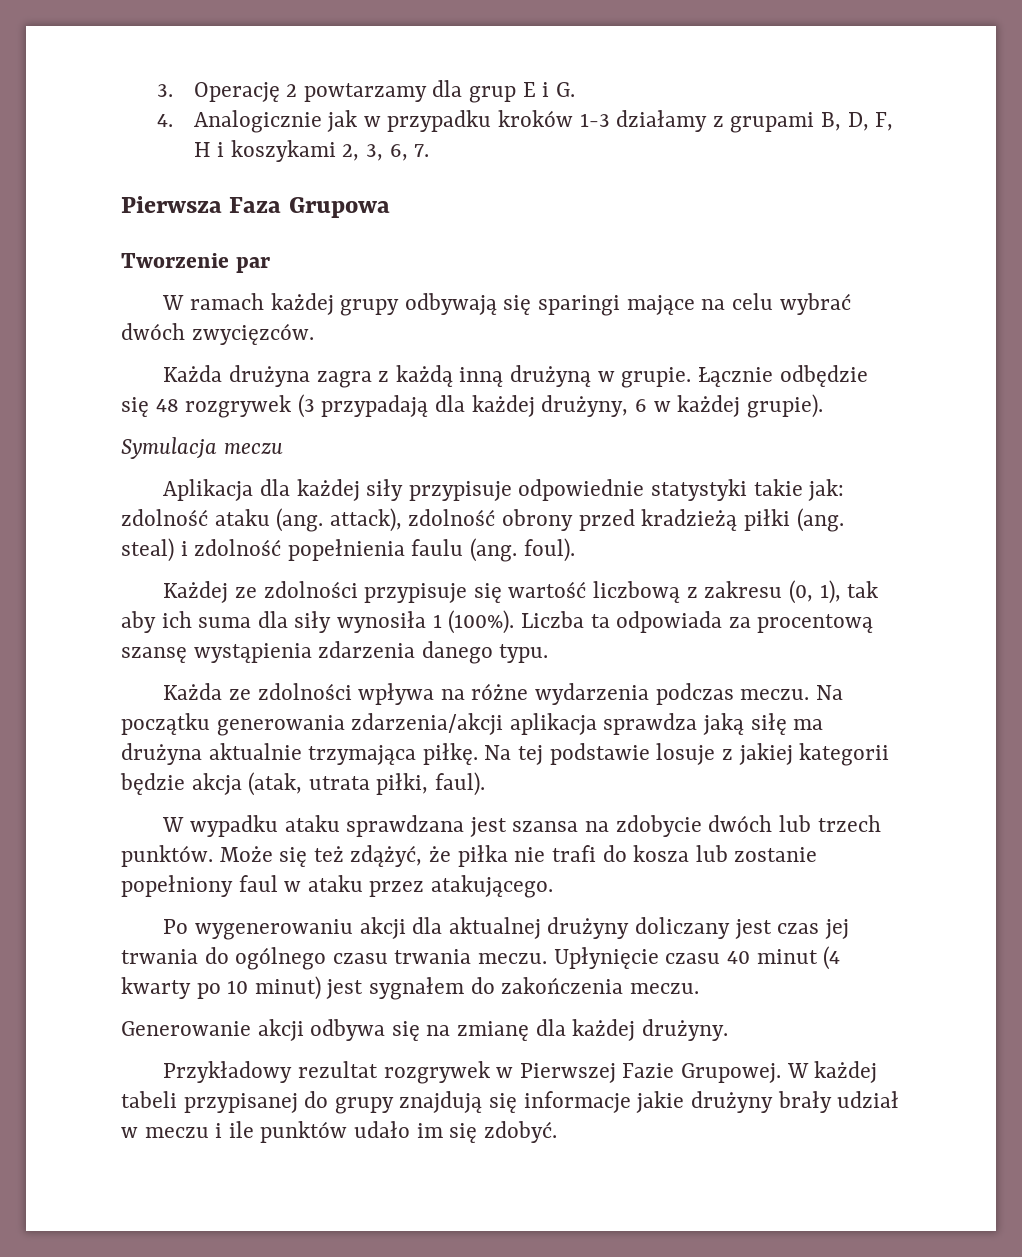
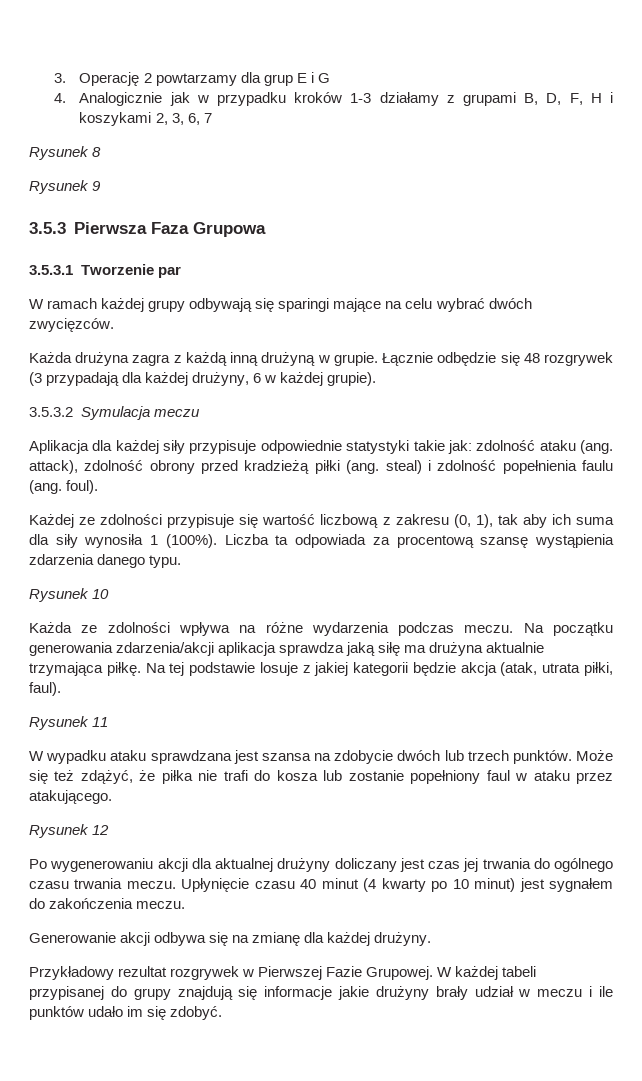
- 3. Operację 2 powtarzamy dla grup E i G.
+ 3. Operację 2 powtarzamy dla grup E i G
- 4. Analogicznie jak w przypadku kroków 1-3 działamy z grupami B, D, F, H i koszykami 2, 3, 6, 7.
- Pierwsza Faza Grupowa
+ 4. Analogicznie jak w przypadku kroków 1-3 działamy z grupami B, D, F, H i koszykami 2, 3, 6, 7
+ Rysunek 8
+ Rysunek 9
+ 3.5.3 Pierwsza Faza Grupowa
- Tworzenie par
+ 3.5.3.1 Tworzenie par
- Symulacja meczu
+ 3.5.3.2 Symulacja meczu
+ Rysunek 10
+ Rysunek 11
+ Rysunek 12

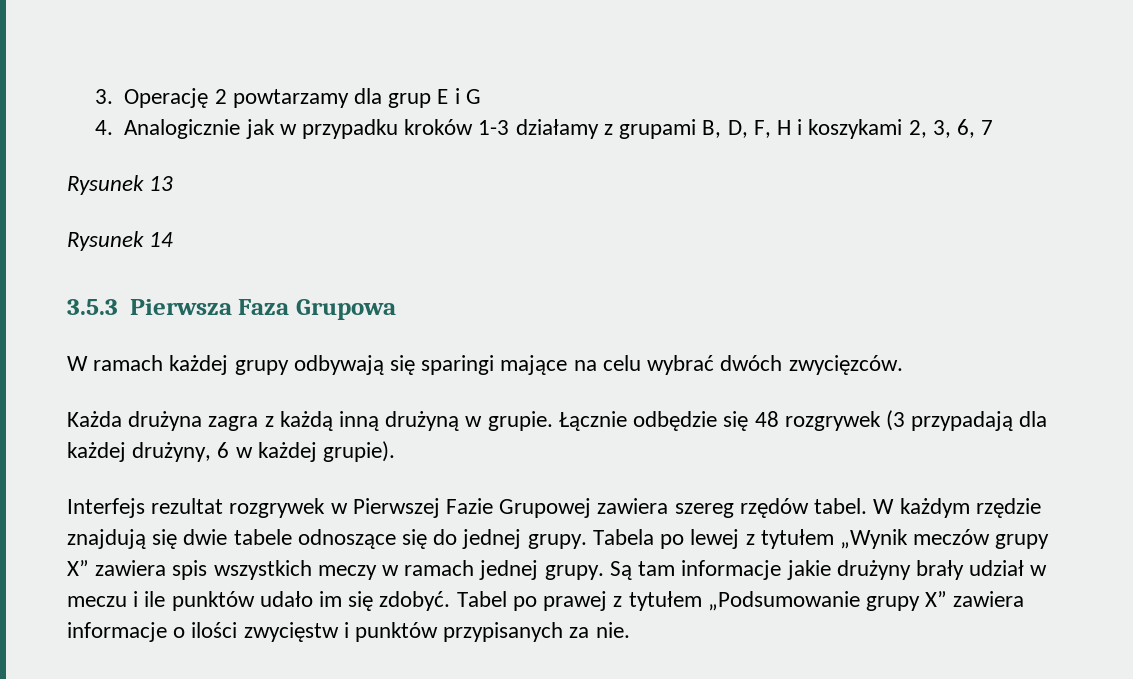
- Rysunek 8
- Rysunek 9
+ Rysunek 13
+ Rysunek 14
- 3.5.3.1 Tworzenie par
- 3.5.3.2 Symulacja meczu
- Aplikacja dla każdej siły przypisuje odpowiednie statystyki takie jak: zdolność ataku (ang. attack), zdolność obrony przed kradzieżą piłki (ang. steal) i zdolność popełnienia faulu (ang. foul).
- Każdej ze zdolności przypisuje się wartość liczbową z zakresu (0, 1), tak aby ich suma dla siły wynosiła 1 (100%). Liczba ta odpowiada za procentową szansę wystąpienia zdarzenia danego typu.
- Rysunek 10
- Każda ze zdolności wpływa na różne wydarzenia podczas meczu. Na początku generowania zdarzenia/akcji aplikacja sprawdza jaką siłę ma drużyna aktualnie trzymająca piłkę. Na tej podstawie losuje z jakiej kategorii będzie akcja (atak, utrata piłki, faul).
- Rysunek 11
- W wypadku ataku sprawdzana jest szansa na zdobycie dwóch lub trzech punktów. Może się też zdążyć, że piłka nie trafi do kosza lub zostanie popełniony faul w ataku przez atakującego.
- Rysunek 12
- Po wygenerowaniu akcji dla aktualnej drużyny doliczany jest czas jej trwania do ogólnego czasu trwania meczu. Upłynięcie czasu 40 minut (4 kwarty po 10 minut) jest sygnałem do zakończenia meczu.
- Generowanie akcji odbywa się na zmianę dla każdej drużyny.
- Przykładowy rezultat rozgrywek w Pierwszej Fazie Grupowej. W każdej tabeli przypisanej do grupy znajdują się informacje jakie drużyny brały udział w meczu i ile punktów udało im się zdobyć.
+ Interfejs rezultat rozgrywek w Pierwszej Fazie Grupowej zawiera szereg rzędów tabel. W każdym rzędzie znajdują się dwie tabele odnoszące się do jednej grupy. Tabela po lewej z tytułem „Wynik meczów grupy X” zawiera spis wszystkich meczy w ramach jednej grupy. Są tam informacje jakie drużyny brały udział w meczu i ile punktów udało im się zdobyć.
+ Tabel po prawej z tytułem „Podsumowanie grupy X” zawiera informacje o ilości zwycięstw i punktów przypisanych za nie.

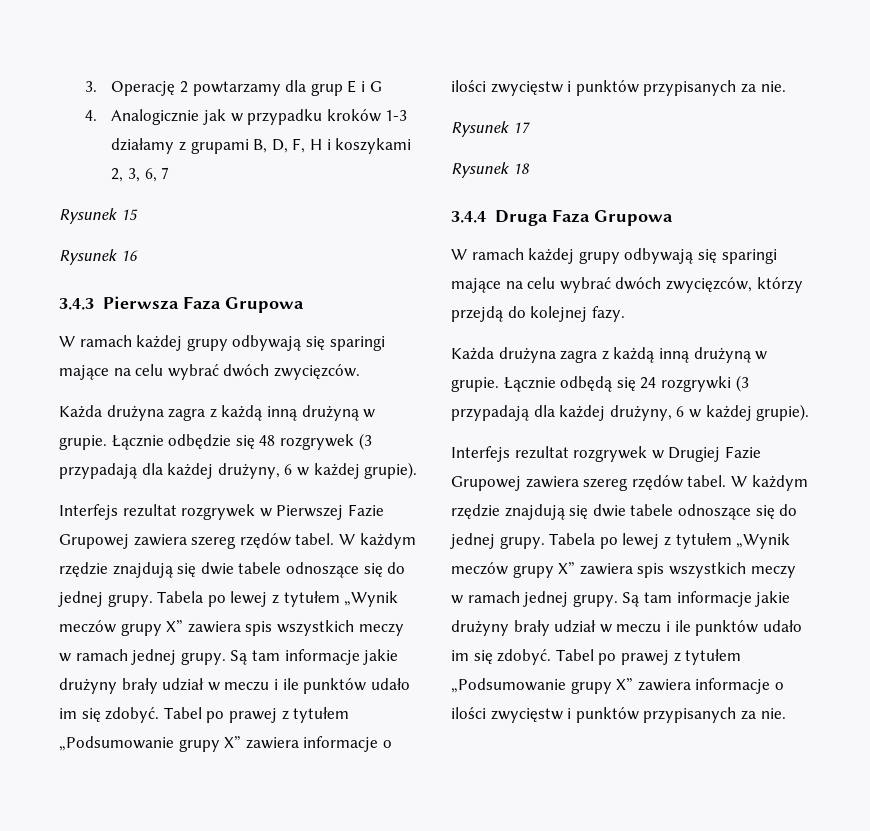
- Rysunek 13
- Rysunek 14
- 3.5.3 Pierwsza Faza Grupowa
+ Rysunek 15
+ Rysunek 16
+ 3.4.3 Pierwsza Faza Grupowa
+ Rysunek 17
+ Rysunek 18
+ 3.4.4 Druga Faza Grupowa
+ W ramach każdej grupy odbywają się sparingi mające na celu wybrać dwóch zwycięzców, którzy przejdą do kolejnej fazy.
+ Każda drużyna zagra z każdą inną drużyną w grupie. Łącznie odbędą się 24 rozgrywki (3 przypadają dla każdej drużyny, 6 w każdej grupie).
+ Interfejs rezultat rozgrywek w Drugiej Fazie Grupowej zawiera szereg rzędów tabel. W każdym rzędzie znajdują się dwie tabele odnoszące się do jednej grupy. Tabela po lewej z tytułem „Wynik meczów grupy X” zawiera spis wszystkich meczy w ramach jednej grupy. Są tam informacje jakie drużyny brały udział w meczu i ile punktów udało im się zdobyć. Tabel po prawej z tytułem „Podsumowanie grupy X” zawiera informacje o ilości zwycięstw i punktów przypisanych za nie.

